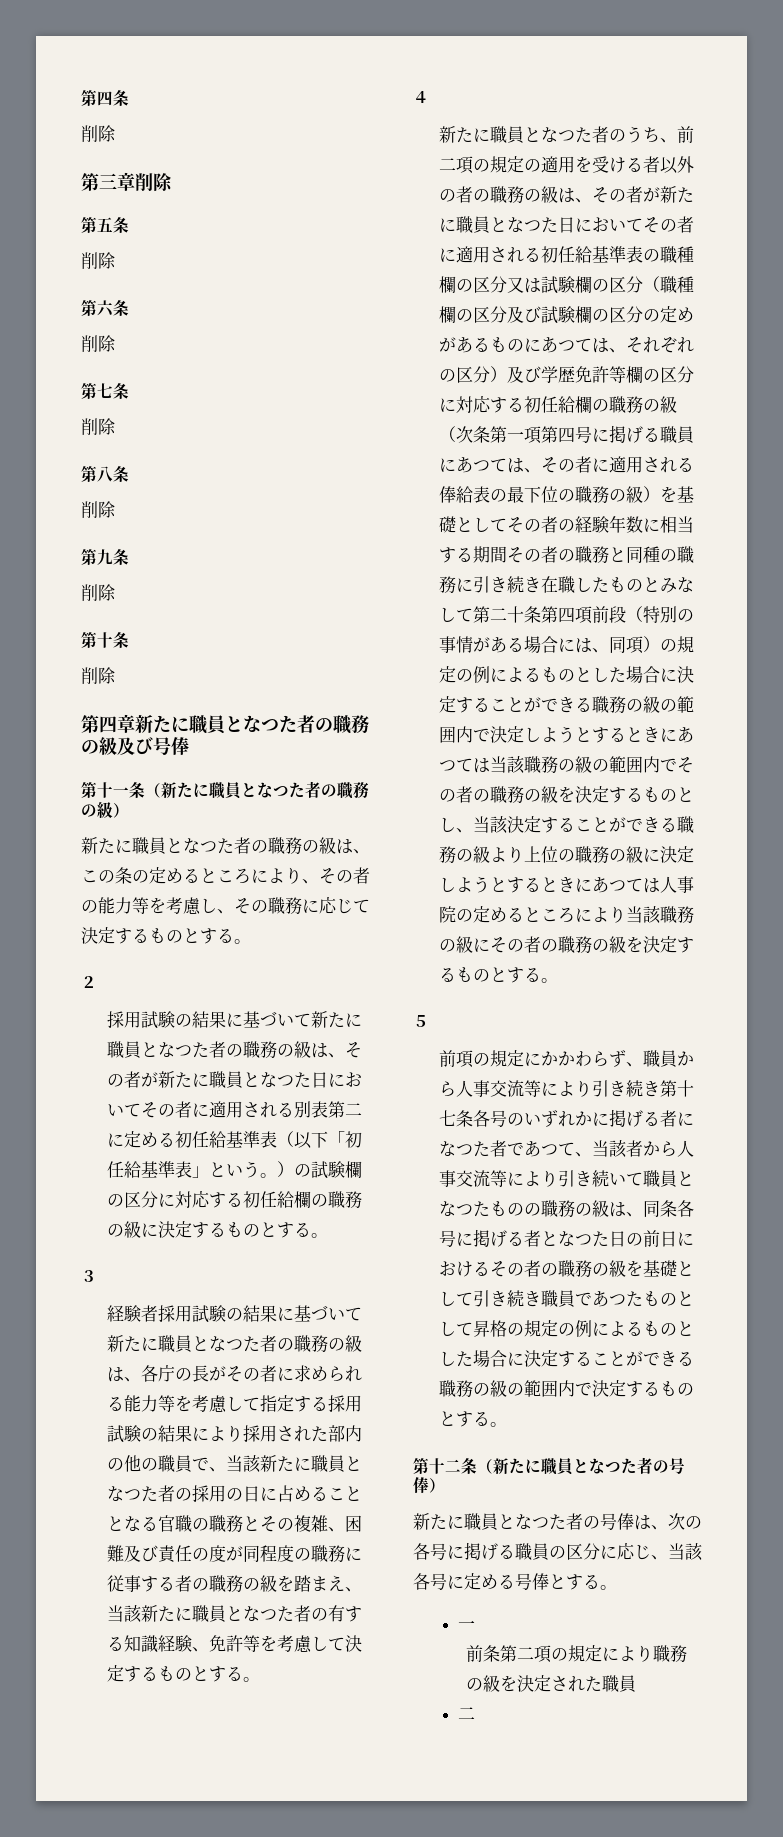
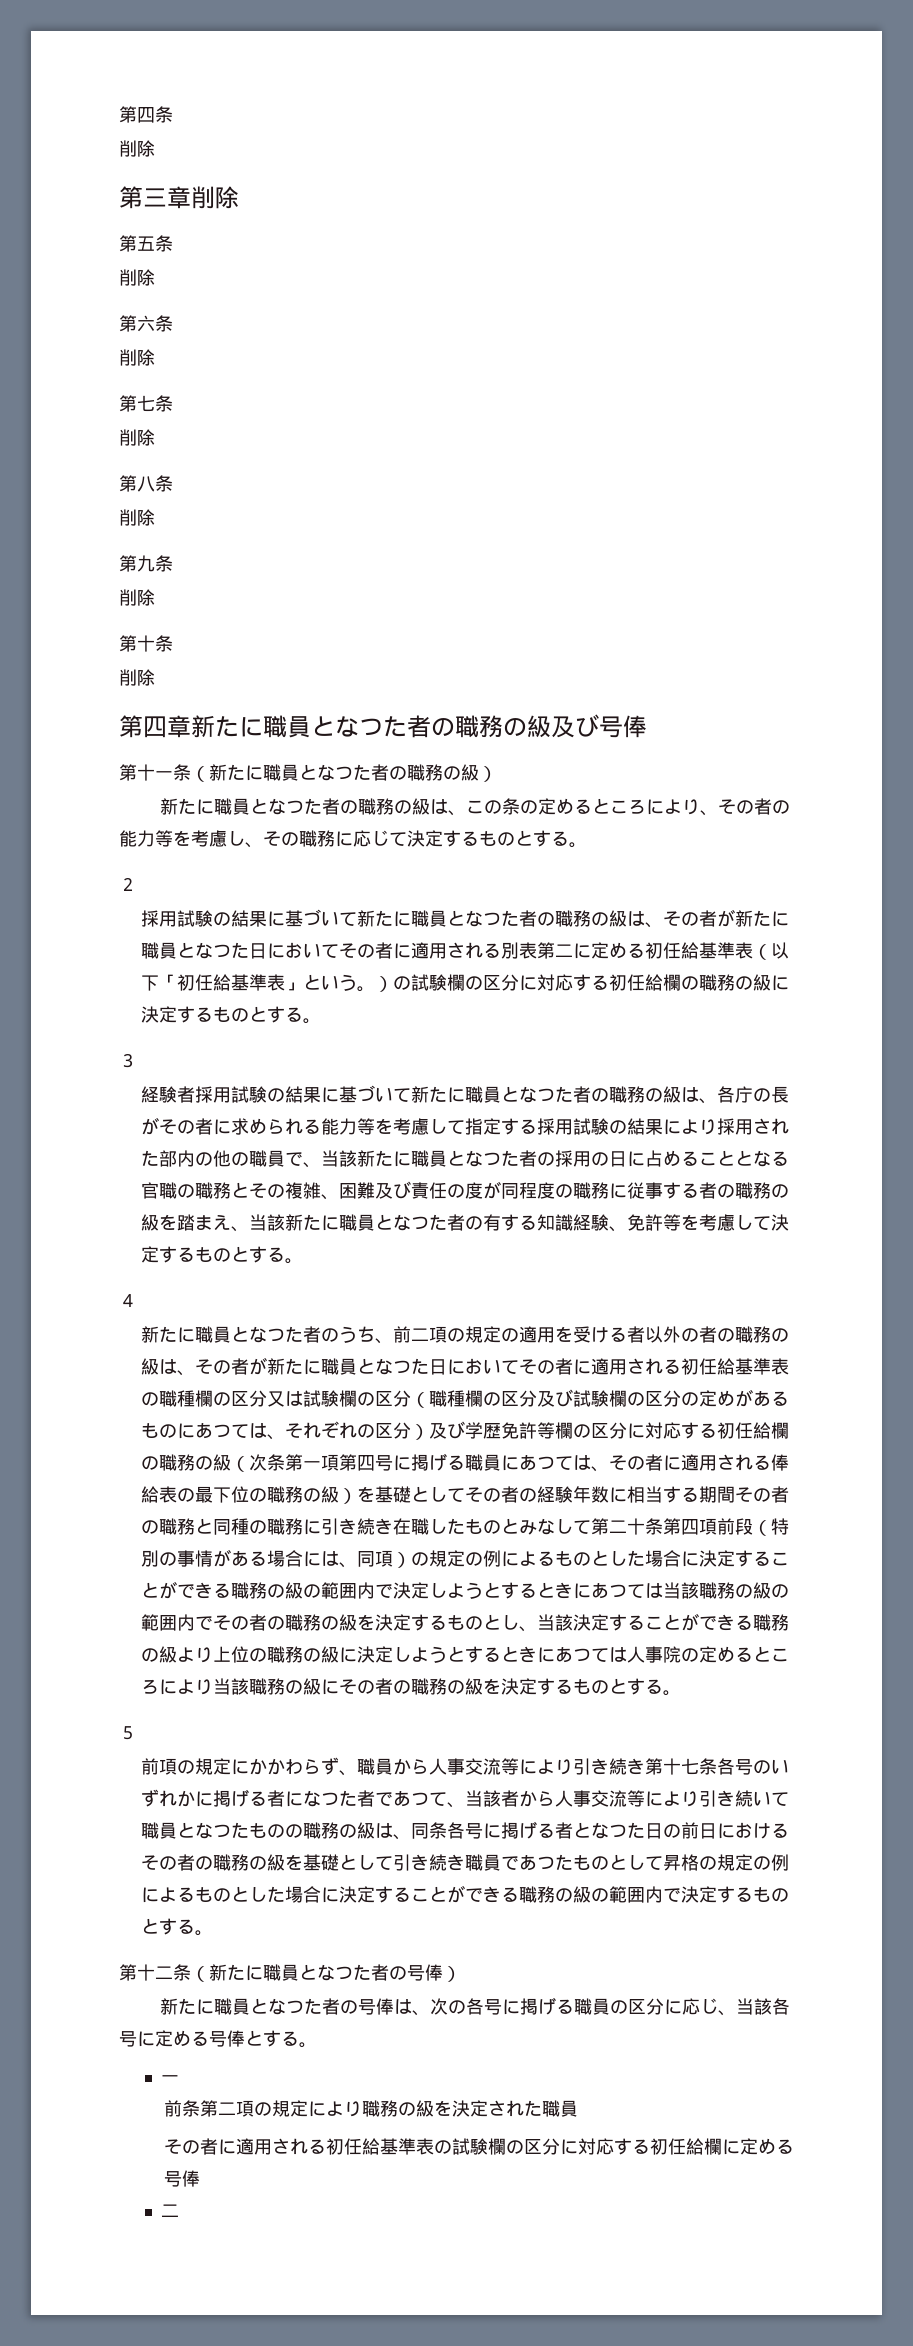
+ その者に適用される初任給基準表の試験欄の区分に対応する初任給欄に定める号俸

